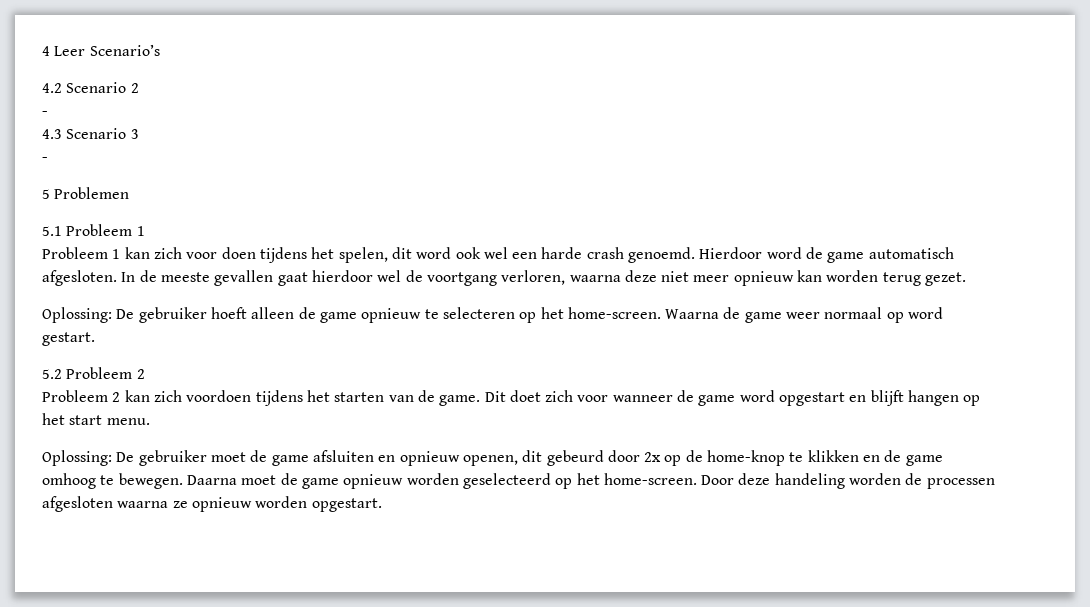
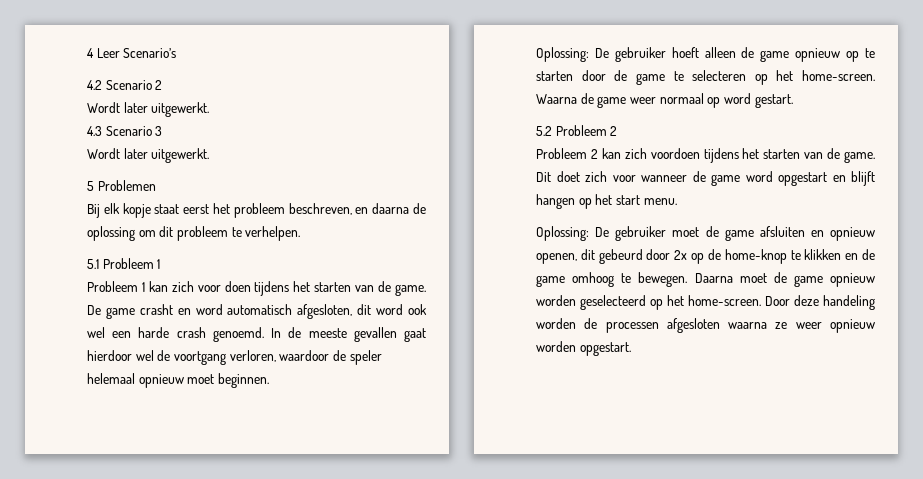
  4.2 Scenario 2
- -
+ Wordt later uitgewerkt.
  4.3 Scenario 3
- -
+ Wordt later uitgewerkt.
+ Bij elk kopje staat eerst het probleem beschreven, en daarna de oplossing om dit probleem te verhelpen.
- Probleem 1 kan zich voor doen tijdens het spelen, dit word ook wel een harde crash genoemd.
+ Probleem 1 kan zich voor doen tijdens het starten van de game. De game crasht en word automatisch afgesloten, dit word ook wel een harde crash genoemd.
- Hierdoor word de game automatisch afgesloten.
- In de meeste gevallen gaat hierdoor wel de voortgang verloren, waarna deze niet meer opnieuw kan worden terug gezet.
+ In de meeste gevallen gaat hierdoor wel de voortgang verloren, waardoor de speler helemaal opnieuw moet beginnen.
- Oplossing: De gebruiker hoeft alleen de game opnieuw te selecteren op het home-screen.
+ Oplossing: De gebruiker hoeft alleen de game opnieuw op te starten door de game te selecteren op het home-screen.
- Door deze handeling worden de processen afgesloten waarna ze opnieuw worden opgestart.
+ Door deze handeling worden de processen afgesloten waarna ze weer opnieuw worden opgestart.

